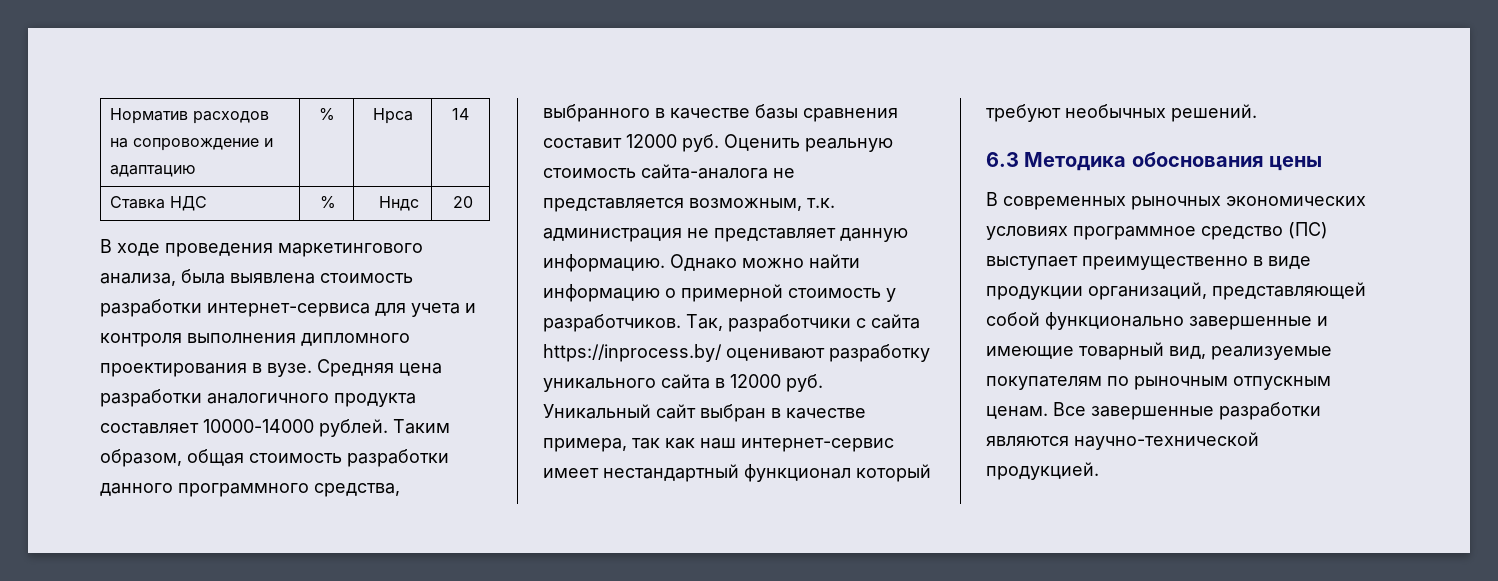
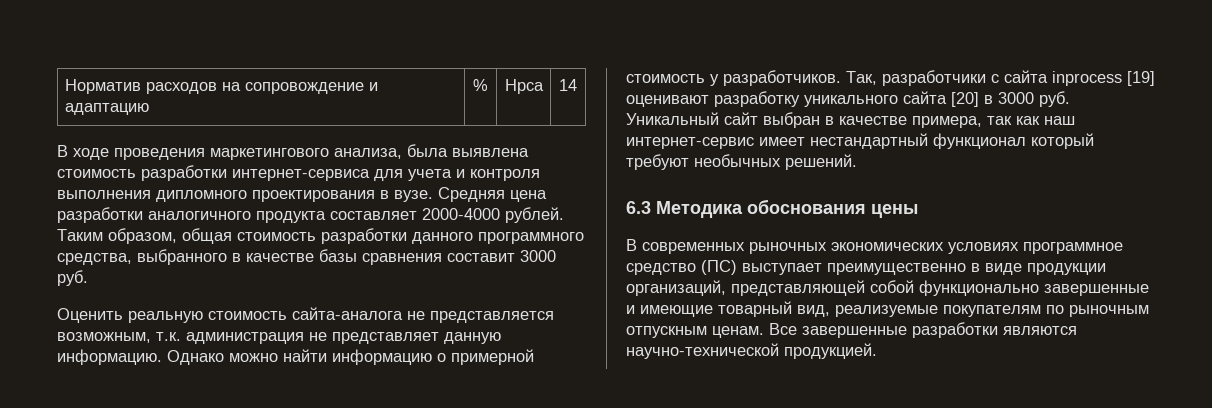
- Ставка НДС | % | Нндс | 20
- Средняя цена разработки аналогичного продукта составляет 10000-14000 рублей.
+ Средняя цена разработки аналогичного продукта составляет 2000-4000 рублей.
- Таким образом, общая стоимость разработки данного программного средства, выбранного в качестве базы сравнения составит 12000 руб. Оценить реальную стоимость сайта-аналога не представляется возможным, т.к. администрация не представляет данную информацию.
+ Таким образом, общая стоимость разработки данного программного средства, выбранного в качестве базы сравнения составит 3000 руб.
+ Оценить реальную стоимость сайта-аналога не представляется возможным, т.к. администрация не представляет данную информацию.
- Так, разработчики с сайта https://inprocess.by/ оценивают разработку уникального сайта в 12000 руб. Уникальный сайт выбран в качестве примера, так как наш интернет-сервис имеет нестандартный функционал который требуют необычных решений.
+ Так, разработчики с сайта inprocess [19] оценивают разработку уникального сайта [20] в 3000 руб. Уникальный сайт выбран в качестве примера, так как наш интернет-сервис имеет нестандартный функционал который требуют необычных решений.

